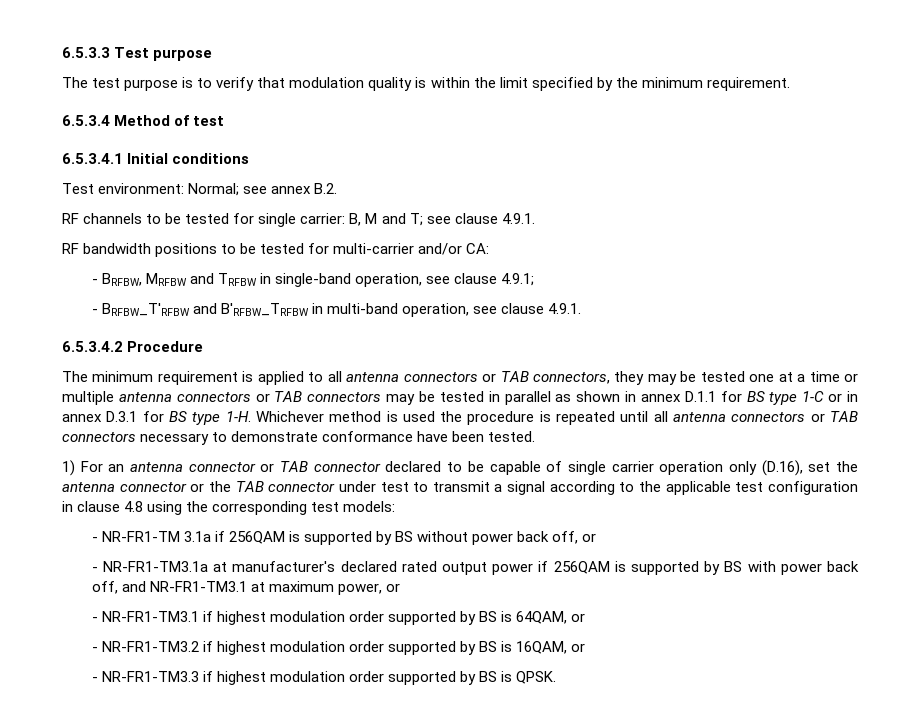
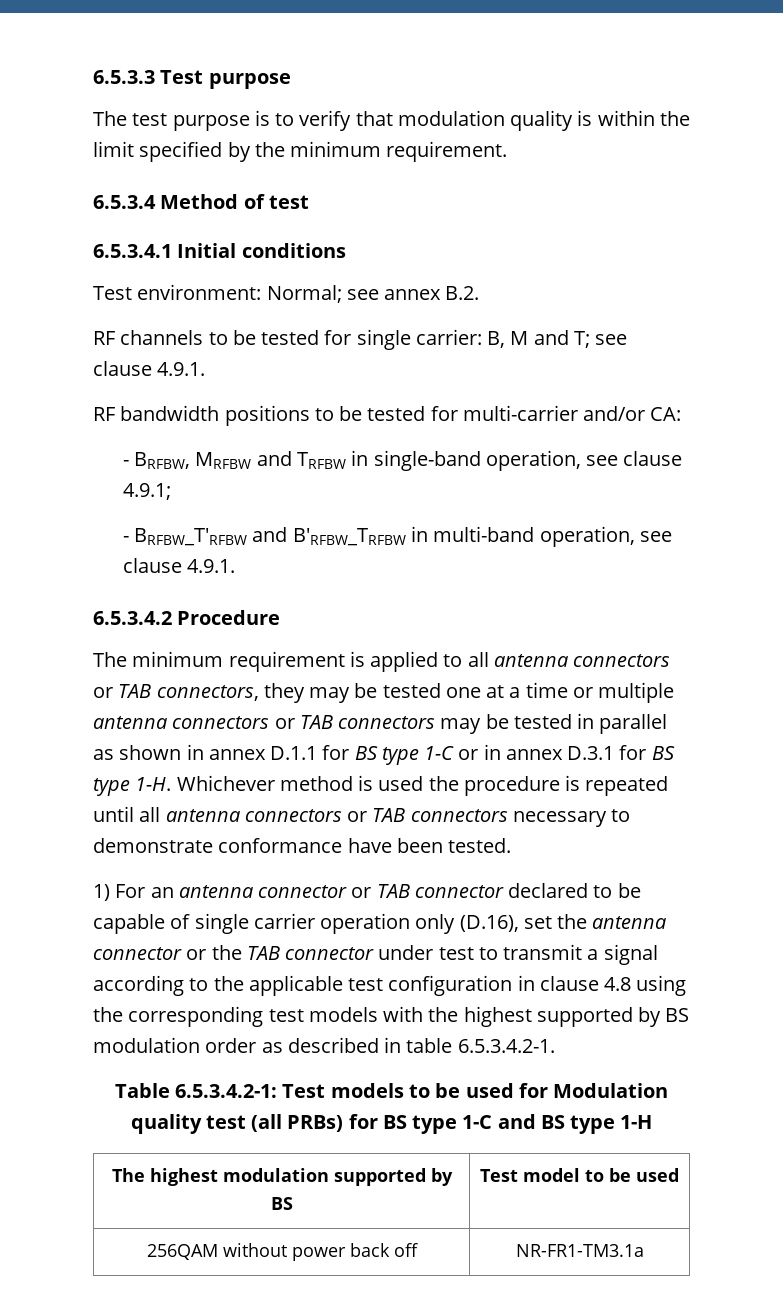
- 1) For an antenna connector or TAB connector declared to be capable of single carrier operation only (D.16), set the antenna connector or the TAB connector under test to transmit a signal according to the applicable test configuration in clause 4.8 using the corresponding test models:
- - NR-FR1-TM 3.1a if 256QAM is supported by BS without power back off, or
- - NR-FR1-TM3.1a at manufacturer's declared rated output power if 256QAM is supported by BS with power back off, and NR-FR1-TM3.1 at maximum power, or
- - NR-FR1-TM3.1 if highest modulation order supported by BS is 64QAM, or
- - NR-FR1-TM3.2 if highest modulation order supported by BS is 16QAM, or
- - NR-FR1-TM3.3 if highest modulation order supported by BS is QPSK.
+ 1) For an antenna connector or TAB connector declared to be capable of single carrier operation only (D.16), set the antenna connector or the TAB connector under test to transmit a signal according to the applicable test configuration in clause 4.8 using the corresponding test models with the highest supported by BS modulation order as described in table 6.5.3.4.2-1.
+ Table 6.5.3.4.2-1: Test models to be used for Modulation quality test (all PRBs) for BS type 1-C and BS type 1-H
+ The highest modulation supported by BS | Test model to be used
+ 256QAM without power back off | NR-FR1-TM3.1a

